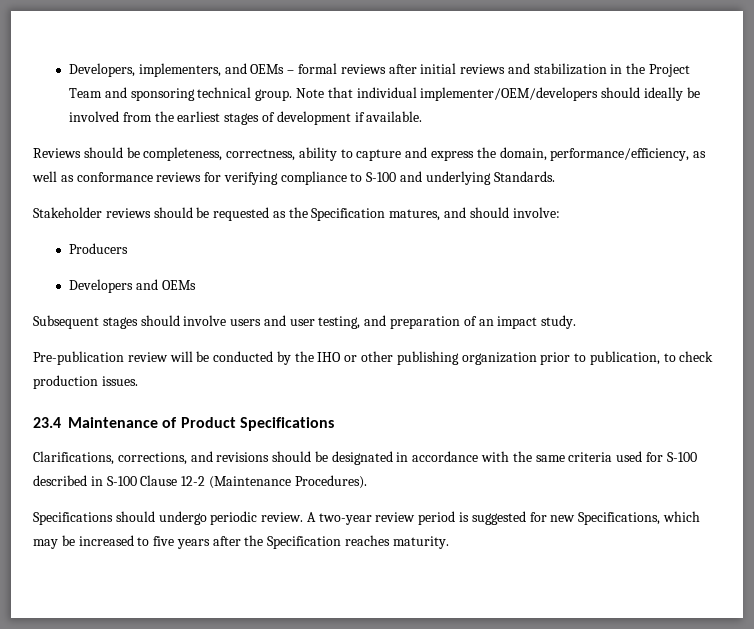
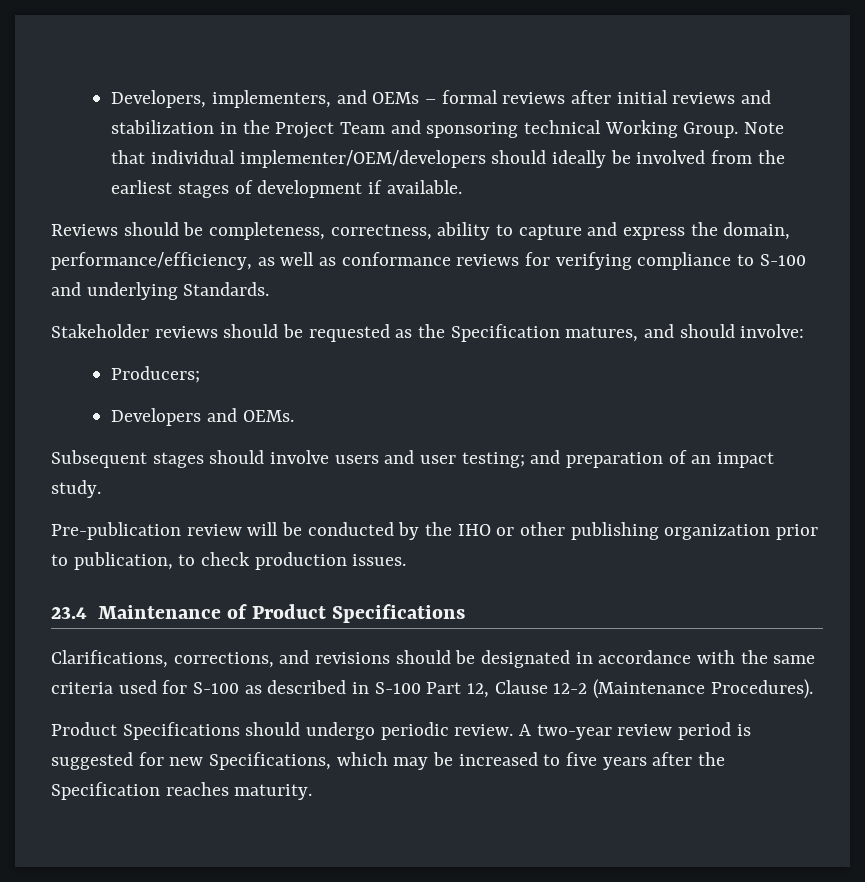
- Developers, implementers, and OEMs – formal reviews after initial reviews and stabilization in the Project Team and sponsoring technical group.
+ Developers, implementers, and OEMs – formal reviews after initial reviews and stabilization in the Project Team and sponsoring technical Working Group.
- Producers
+ Producers;
- Developers and OEMs
+ Developers and OEMs.
- Subsequent stages should involve users and user testing, and preparation of an impact study.
+ Subsequent stages should involve users and user testing; and preparation of an impact study.
- Clarifications, corrections, and revisions should be designated in accordance with the same criteria used for S-100 described in S-100 Clause 12-2 (Maintenance Procedures).
+ Clarifications, corrections, and revisions should be designated in accordance with the same criteria used for S-100 as described in S-100 Part 12, Clause 12-2 (Maintenance Procedures).
- Specifications should undergo periodic review.
+ Product Specifications should undergo periodic review.

